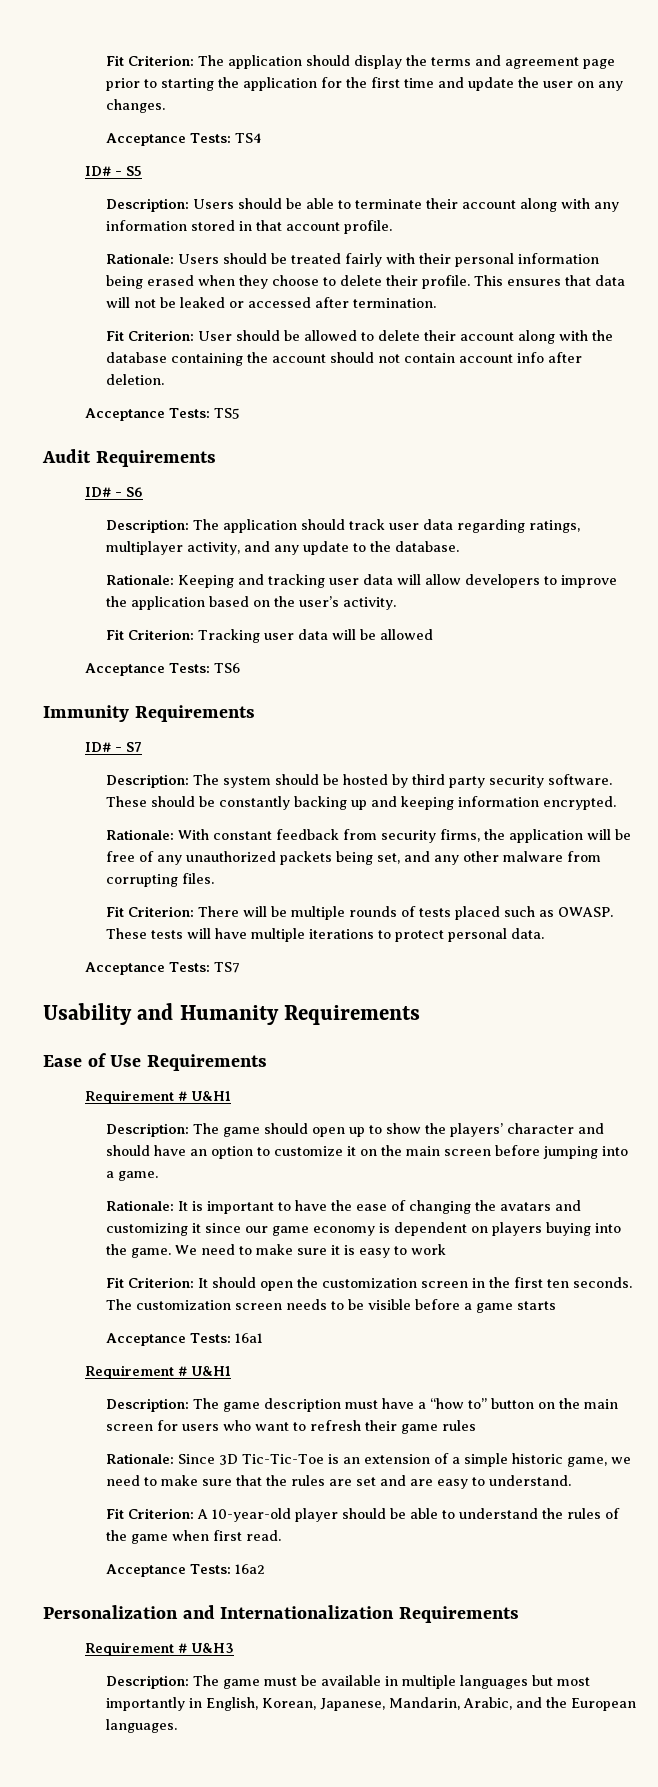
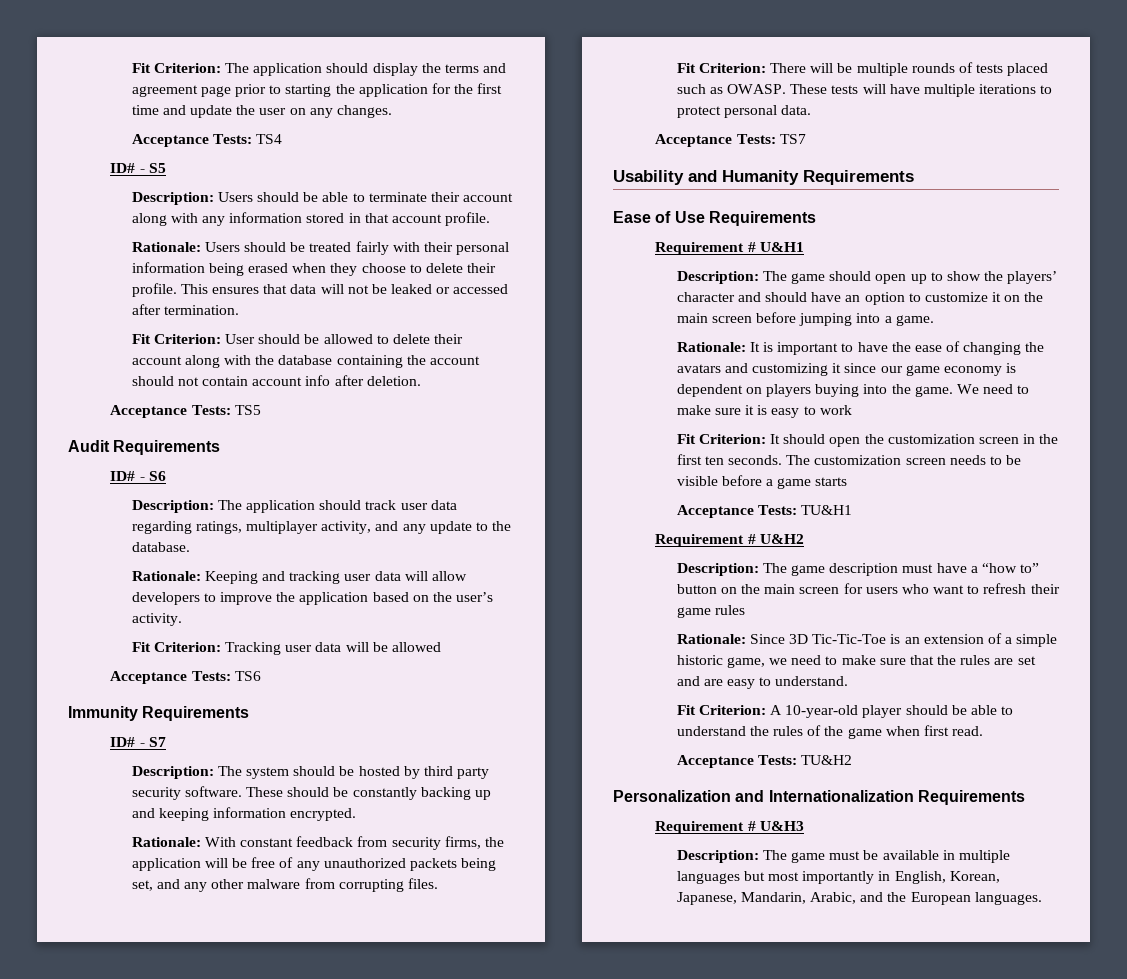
- Acceptance Tests: 16a1
- Requirement # U&H1
+ Acceptance Tests: TU&H1
+ Requirement # U&H2
- Acceptance Tests: 16a2
+ Acceptance Tests: TU&H2

